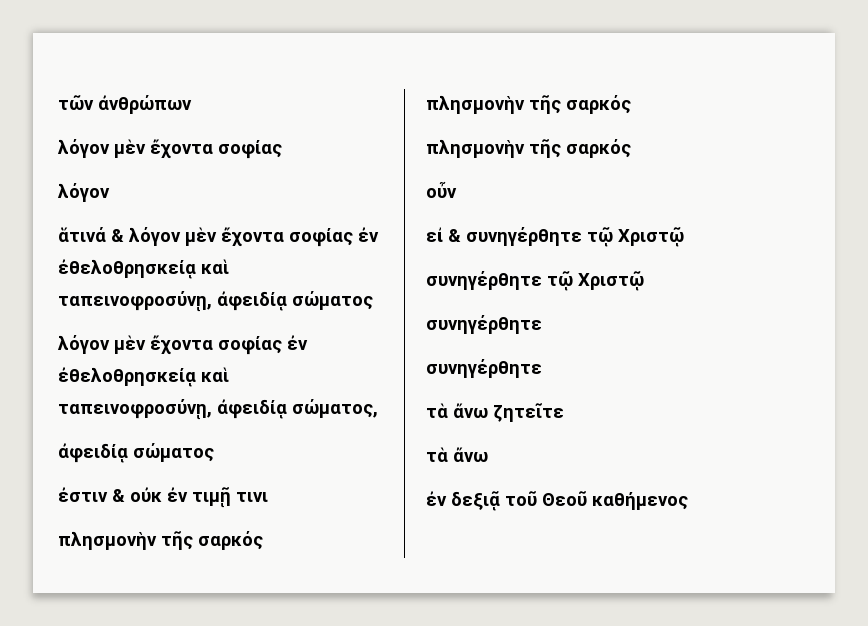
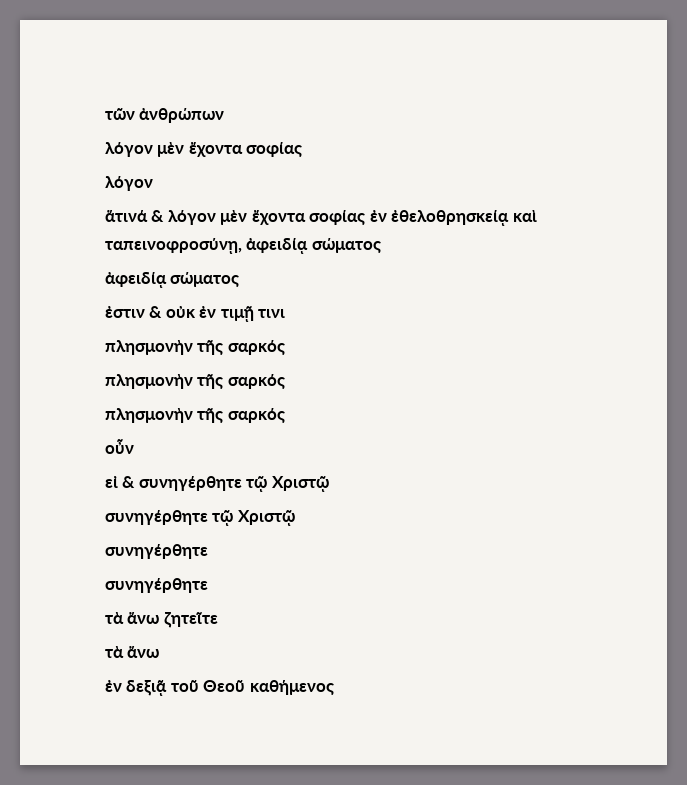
- λόγον μὲν ἔχοντα σοφίας ἐν ἐθελοθρησκείᾳ καὶ ταπεινοφροσύνῃ, ἀφειδίᾳ σώματος,

